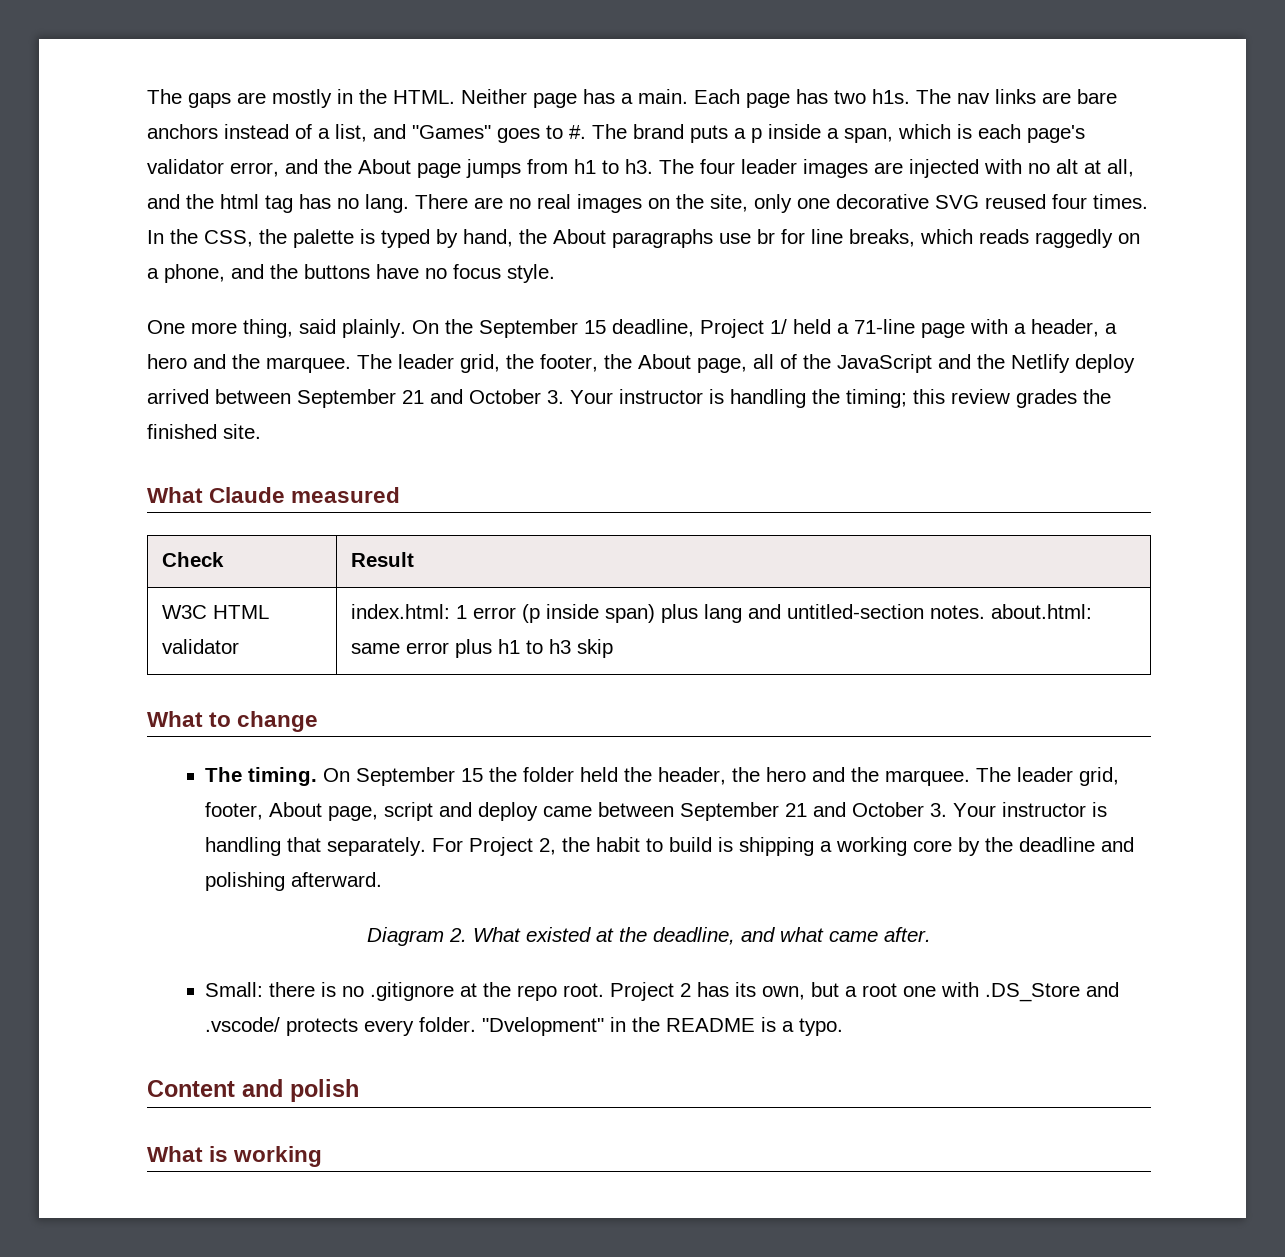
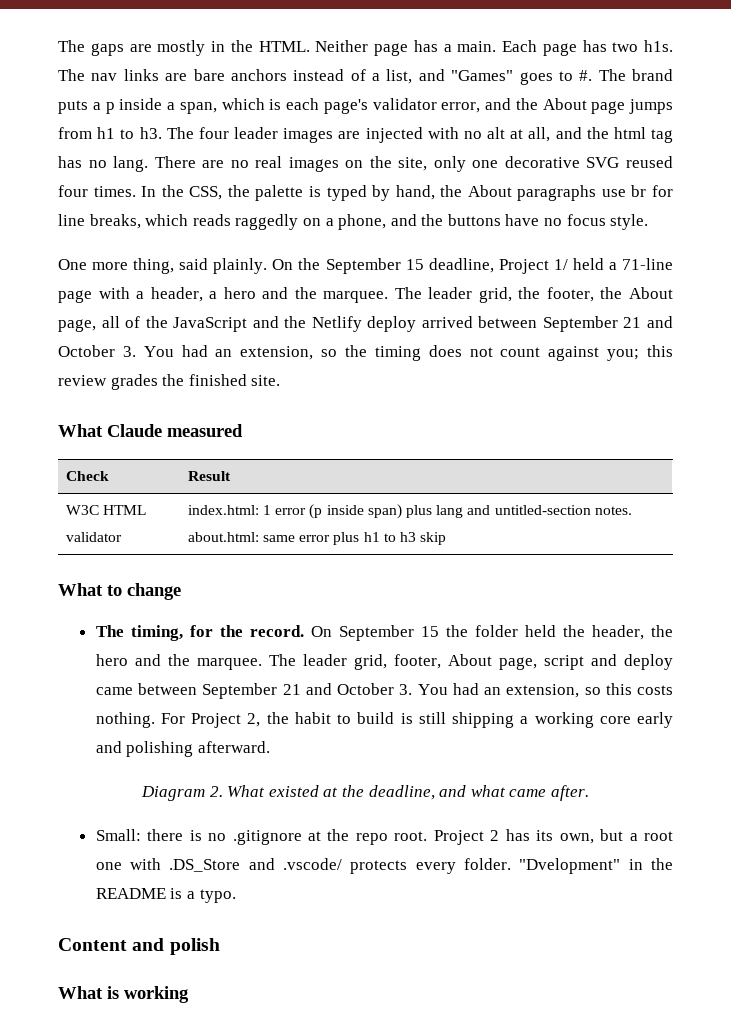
- The leader grid, the footer, the About page, all of the JavaScript and the Netlify deploy arrived between September 21 and October 3. Your instructor is handling the timing; this review grades the finished site.
+ The leader grid, the footer, the About page, all of the JavaScript and the Netlify deploy arrived between September 21 and October 3. You had an extension, so the timing does not count against you; this review grades the finished site.
- The timing.
+ The timing, for the record.
- The leader grid, footer, About page, script and deploy came between September 21 and October 3. Your instructor is handling that separately.
+ The leader grid, footer, About page, script and deploy came between September 21 and October 3. You had an extension, so this costs nothing.
- For Project 2, the habit to build is shipping a working core by the deadline and polishing afterward.
+ For Project 2, the habit to build is still shipping a working core early and polishing afterward.

